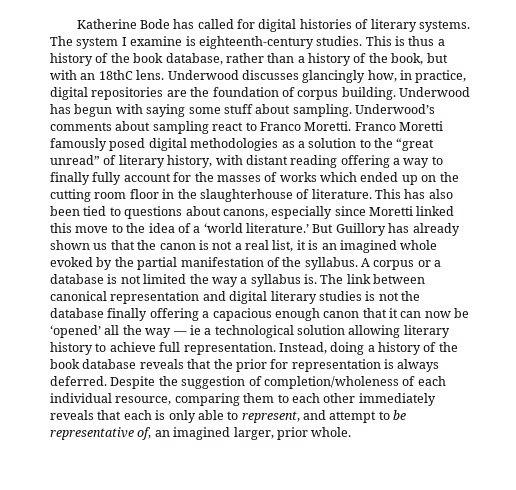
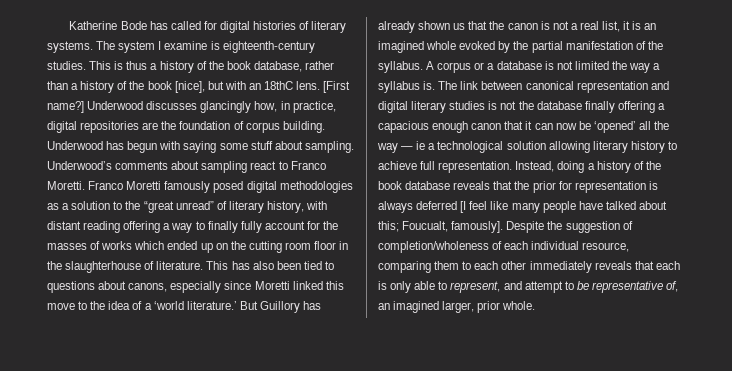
- This is thus a history of the book database, rather than a history of the book, but with an 18thC lens.
+ This is thus a history of the book database, rather than a history of the book [nice], but with an 18thC lens.
+ [First name?]
- Instead, doing a history of the book database reveals that the prior for representation is always deferred.
+ Instead, doing a history of the book database reveals that the prior for representation is always deferred [I feel like many people have talked about this; Foucualt, famously].

